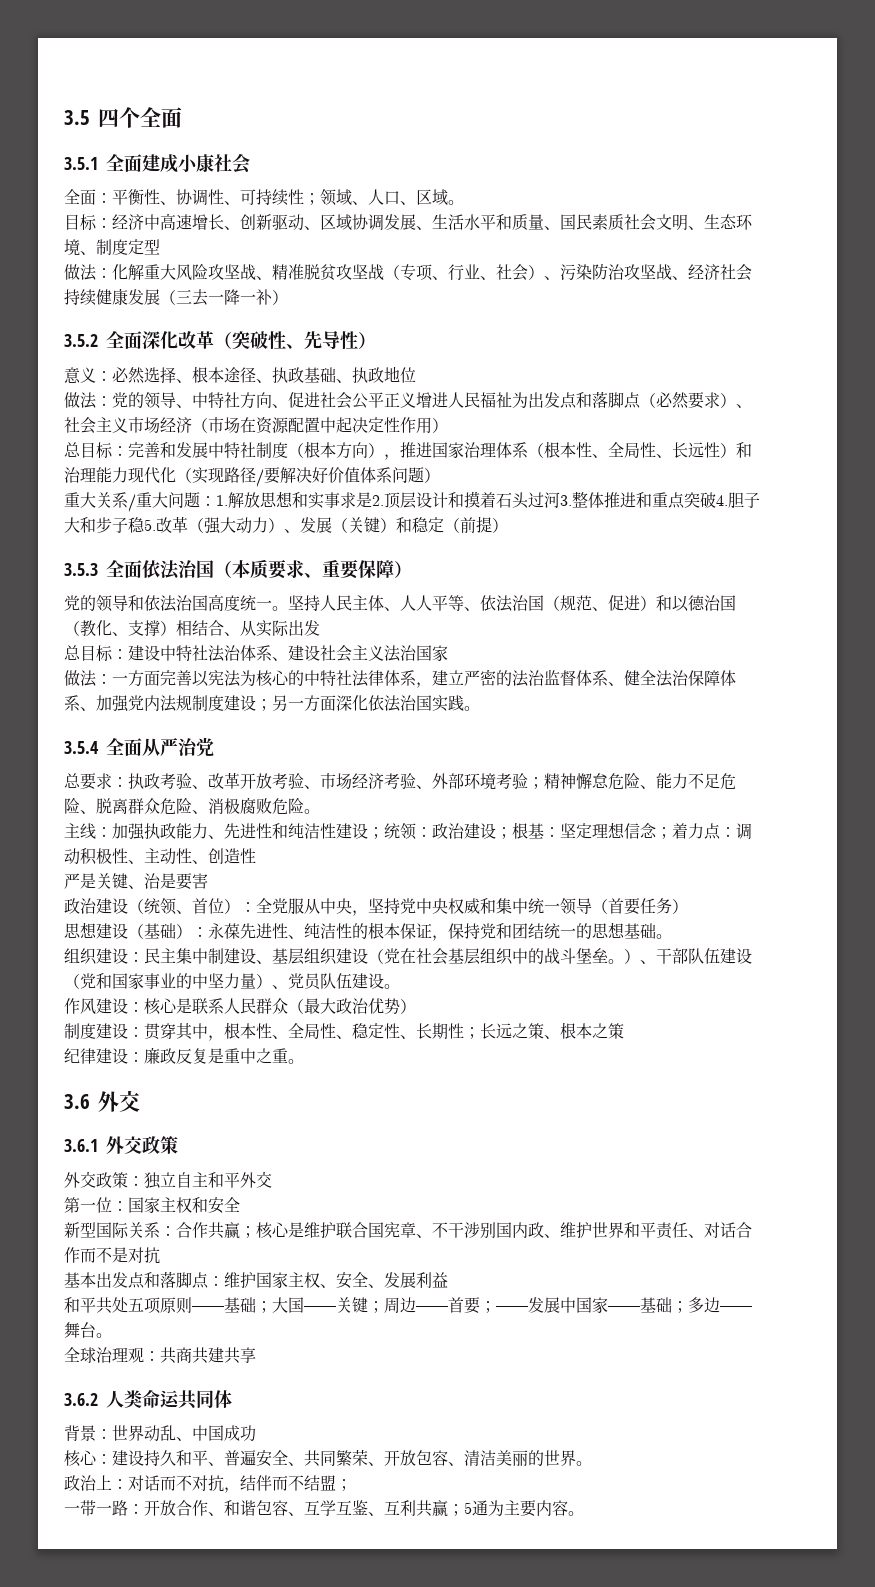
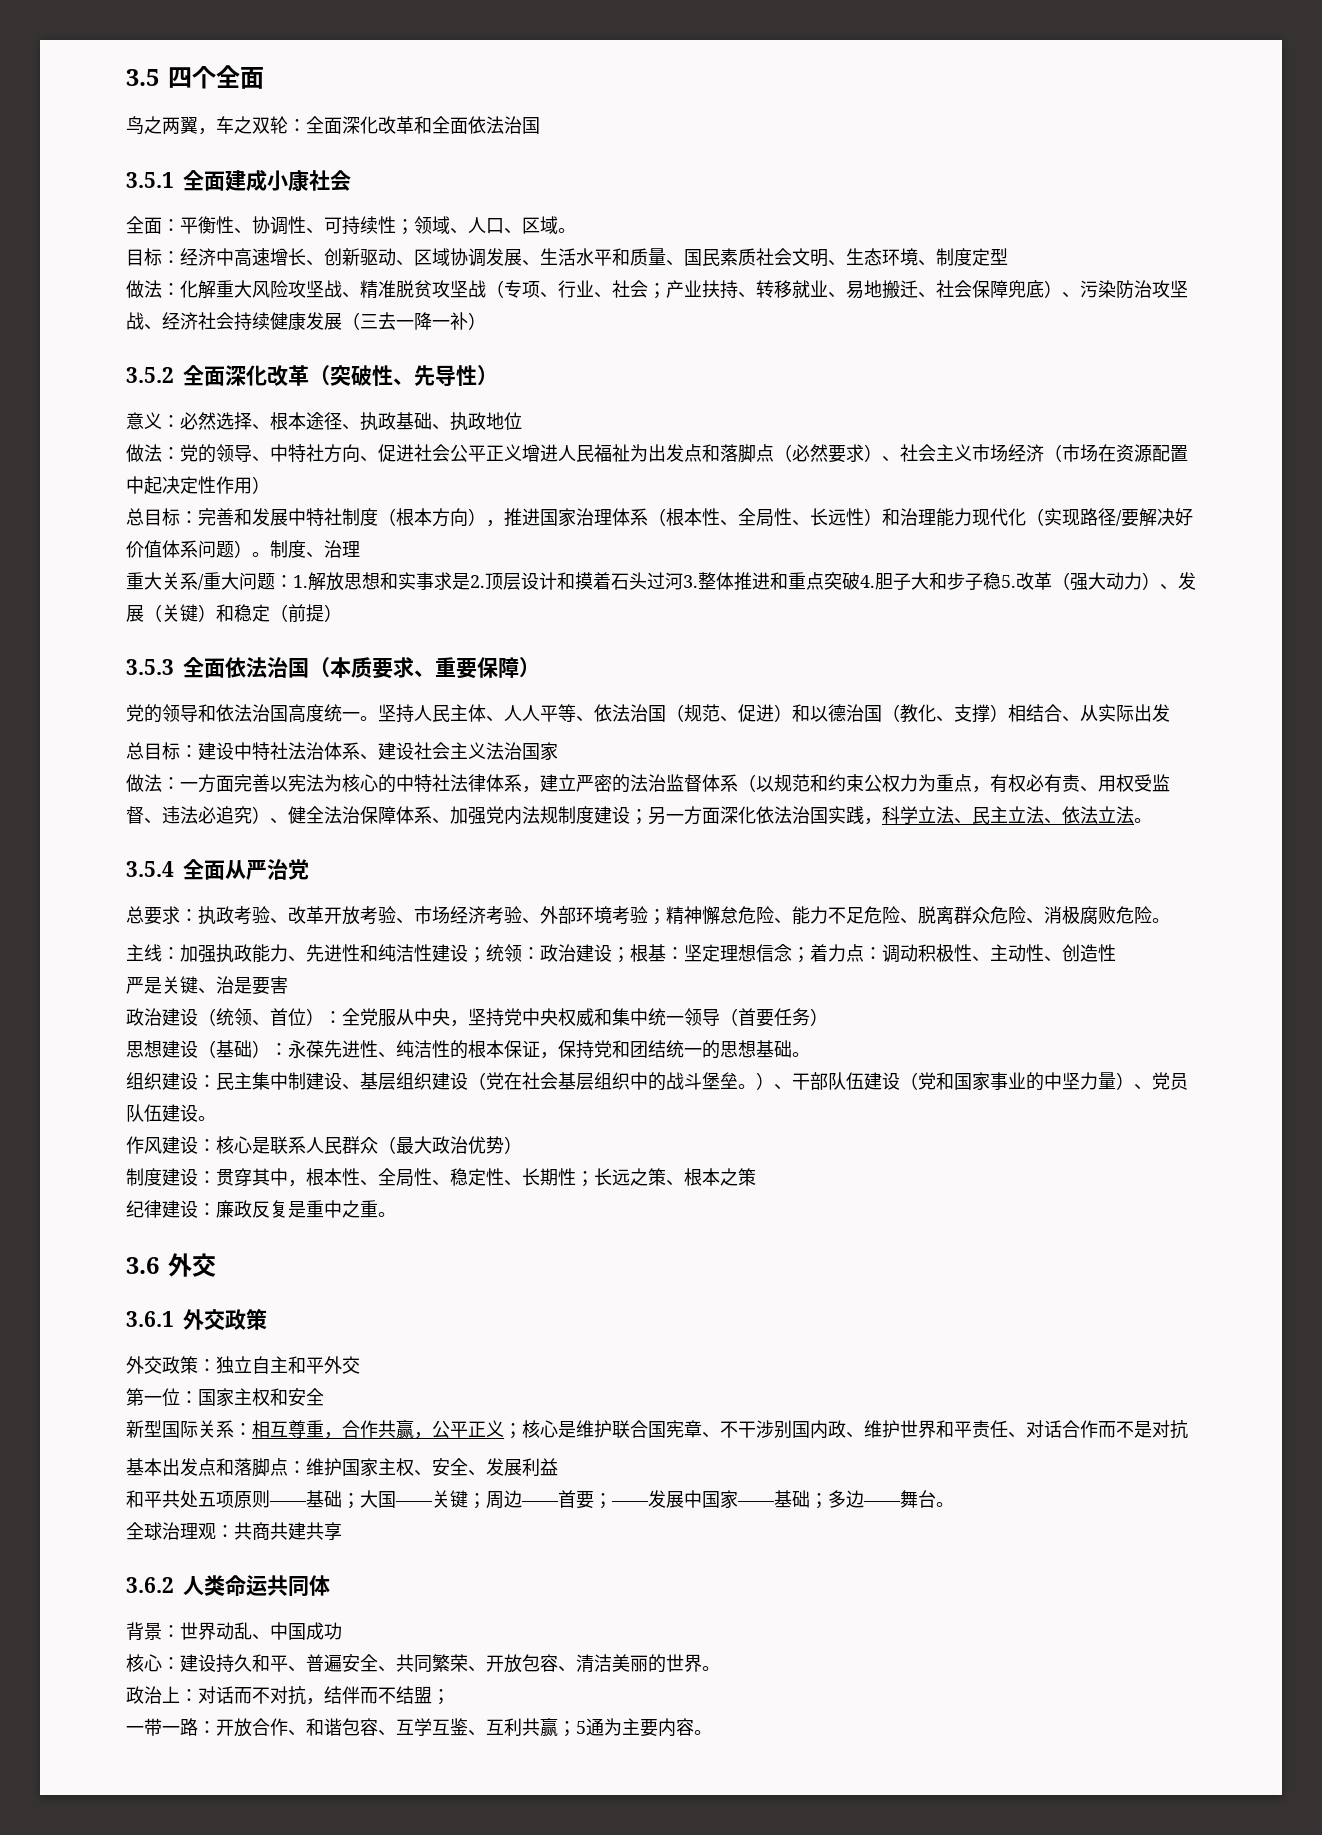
+ 鸟之两翼，车之双轮：全面深化改革和全面依法治国
- 做法：化解重大风险攻坚战、精准脱贫攻坚战（专项、行业、社会）、污染防治攻坚战、经济社会持续健康发展（三去一降一补）
+ 做法：化解重大风险攻坚战、精准脱贫攻坚战（专项、行业、社会；产业扶持、转移就业、易地搬迁、社会保障兜底）、污染防治攻坚战、经济社会持续健康发展（三去一降一补）
- 总目标：完善和发展中特社制度（根本方向），推进国家治理体系（根本性、全局性、长远性）和治理能力现代化（实现路径/要解决好价值体系问题）
+ 总目标：完善和发展中特社制度（根本方向），推进国家治理体系（根本性、全局性、长远性）和治理能力现代化（实现路径/要解决好价值体系问题）。制度、治理
- 做法：一方面完善以宪法为核心的中特社法律体系，建立严密的法治监督体系、健全法治保障体系、加强党内法规制度建设；另一方面深化依法治国实践。
+ 做法：一方面完善以宪法为核心的中特社法律体系，建立严密的法治监督体系（以规范和约束公权力为重点，有权必有责、用权受监督、违法必追究）、健全法治保障体系、加强党内法规制度建设；另一方面深化依法治国实践，科学立法、民主立法、依法立法。
- 新型国际关系：合作共赢；核心是维护联合国宪章、不干涉别国内政、维护世界和平责任、对话合作而不是对抗
+ 新型国际关系：相互尊重，合作共赢，公平正义；核心是维护联合国宪章、不干涉别国内政、维护世界和平责任、对话合作而不是对抗

